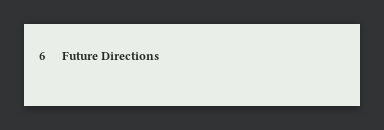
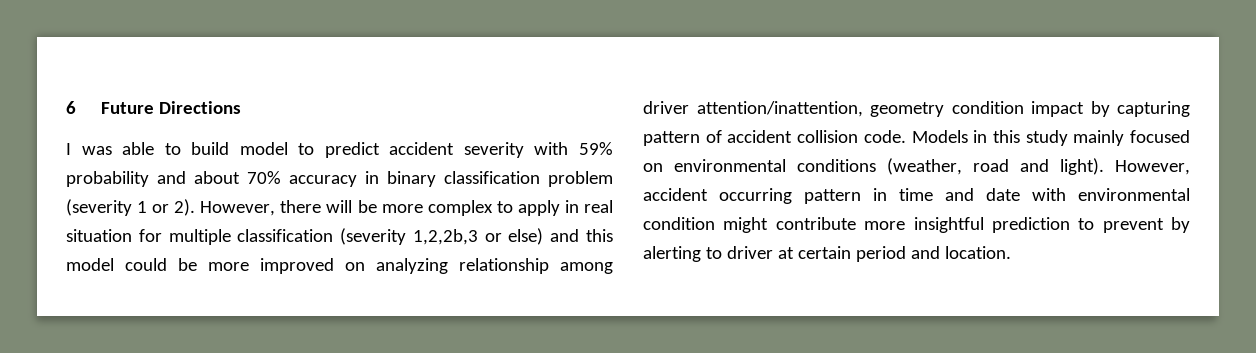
+ I was able to build model to predict accident severity with 59% probability and about 70% accuracy in binary classification problem (severity 1 or 2). However, there will be more complex to apply in real situation for multiple classification (severity 1,2,2b,3 or else) and this model could be more improved on analyzing relationship among driver attention/inattention, geometry condition impact by capturing pattern of accident collision code. Models in this study mainly focused on environmental conditions (weather, road and light). However, accident occurring pattern in time and date with environmental condition might contribute more insightful prediction to prevent by alerting to driver at certain period and location.

